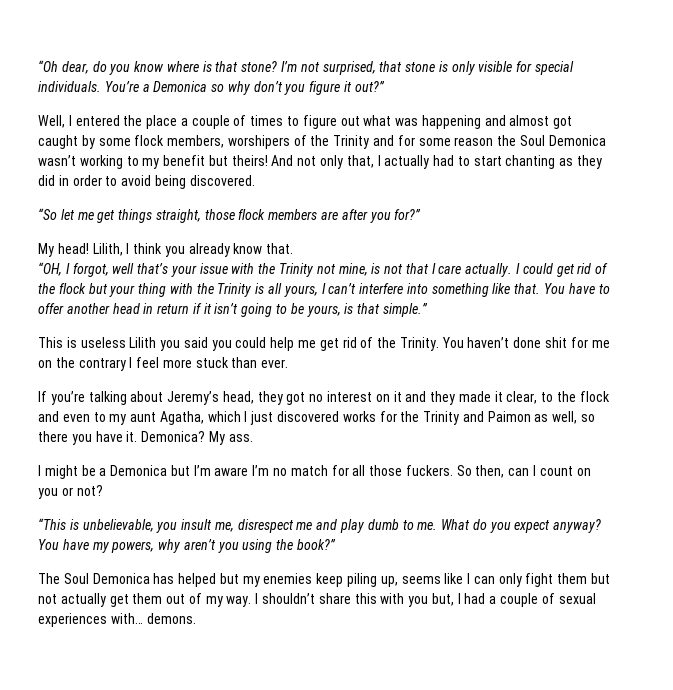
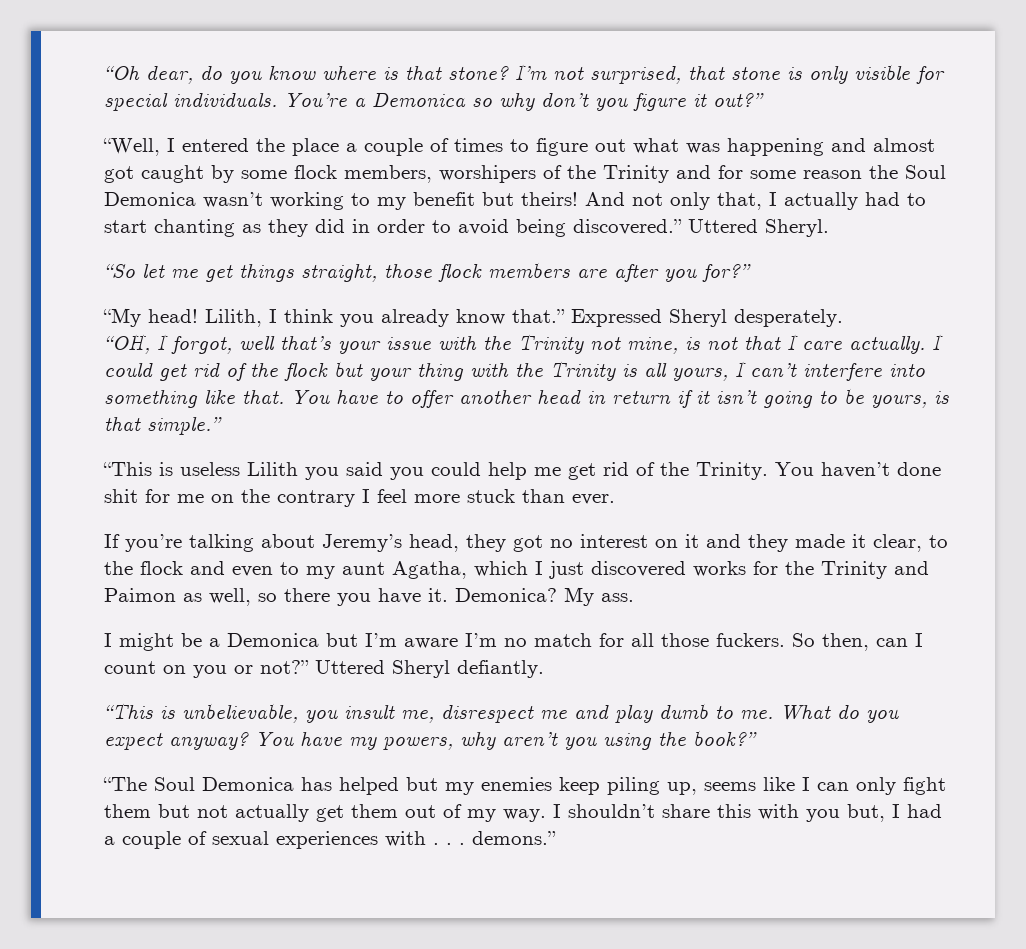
- Well, I entered the place a couple of times to figure out what was happening and almost got caught by some flock members, worshipers of the Trinity and for some reason the Soul Demonica wasn’t working to my benefit but theirs!
+ “Well, I entered the place a couple of times to figure out what was happening and almost got caught by some flock members, worshipers of the Trinity and for some reason the Soul Demonica wasn’t working to my benefit but theirs!
- And not only that, I actually had to start chanting as they did in order to avoid being discovered.
+ And not only that, I actually had to start chanting as they did in order to avoid being discovered.” Uttered Sheryl.
- My head!
+ “My head!
- Lilith, I think you already know that.
+ Lilith, I think you already know that.” Expressed Sheryl desperately.
- This is useless Lilith you said you could help me get rid of the Trinity.
+ “This is useless Lilith you said you could help me get rid of the Trinity.
- So then, can I count on you or not?
+ So then, can I count on you or not?” Uttered Sheryl defiantly.
- The Soul Demonica has helped but my enemies keep piling up, seems like I can only fight them but not actually get them out of my way.
+ “The Soul Demonica has helped but my enemies keep piling up, seems like I can only fight them but not actually get them out of my way.
- I shouldn’t share this with you but, I had a couple of sexual experiences with… demons.
+ I shouldn’t share this with you but, I had a couple of sexual experiences with . . . demons.”

